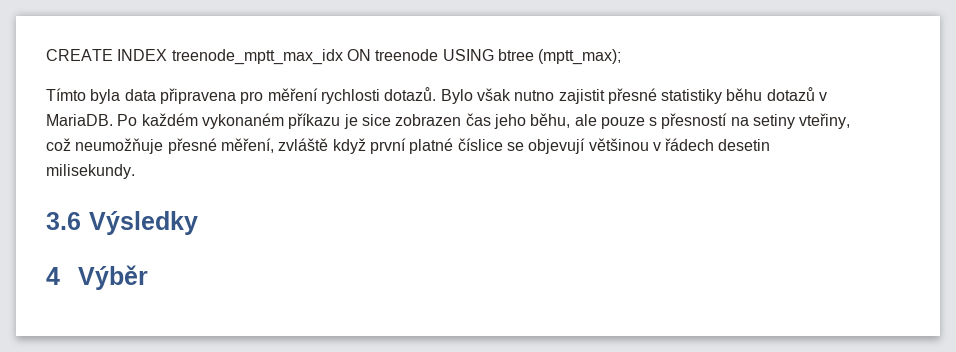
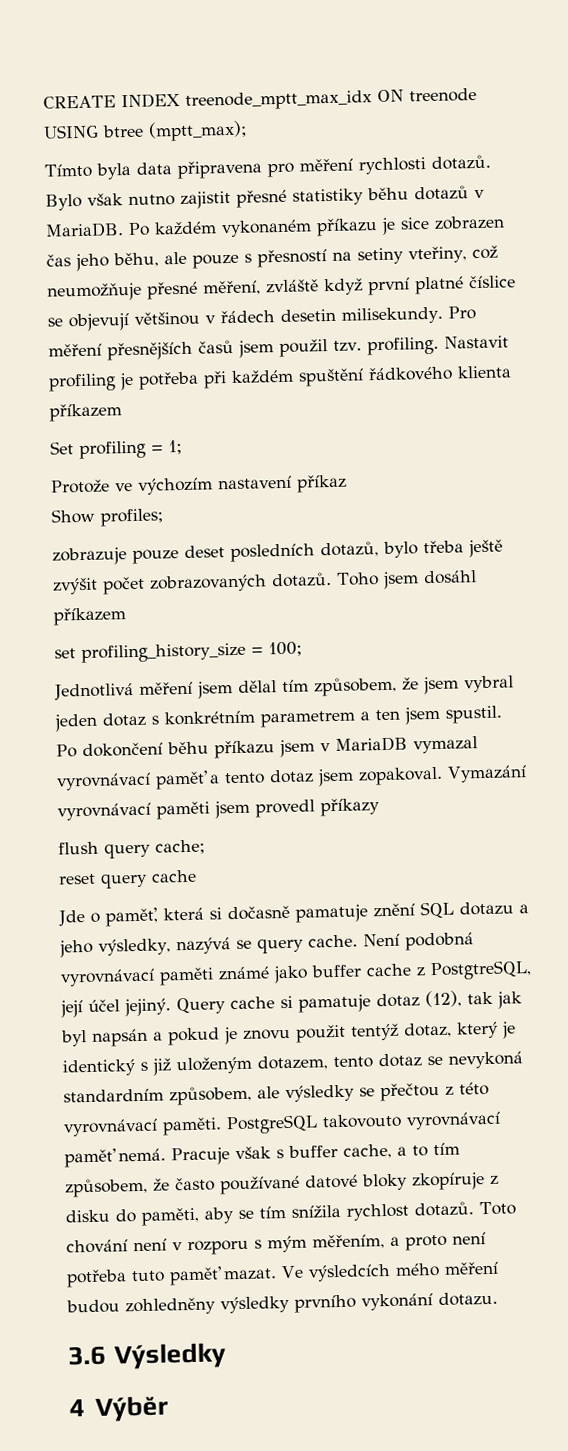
+ Pro měření přesnějších časů jsem použil tzv. profiling. Nastavit profiling je potřeba při každém spuštění řádkového klienta příkazem
+ Set profiling = 1;
+ Protože ve výchozím nastavení příkaz
+ Show profiles;
+ zobrazuje pouze deset posledních dotazů, bylo třeba ještě zvýšit počet zobrazovaných dotazů. Toho jsem dosáhl příkazem
+ set profiling_history_size = 100;
+ Jednotlivá měření jsem dělal tím způsobem, že jsem vybral jeden dotaz s konkrétním parametrem a ten jsem spustil. Po dokončení běhu příkazu jsem v MariaDB vymazal vyrovnávací paměť a tento dotaz jsem zopakoval. Vymazání vyrovnávací paměti jsem provedl příkazy
+ flush query cache;
+ reset query cache
+ Jde o paměť, která si dočasně pamatuje znění SQL dotazu a jeho výsledky, nazývá se query cache. Není podobná vyrovnávací paměti známé jako buffer cache z PostgtreSQL, její účel jejiný. Query cache si pamatuje dotaz (12), tak jak byl napsán a pokud je znovu použit tentýž dotaz, který je identický s již uloženým dotazem, tento dotaz se nevykoná standardním způsobem, ale výsledky se přečtou z této vyrovnávací paměti. PostgreSQL takovouto vyrovnávací paměť nemá. Pracuje však s buffer cache, a to tím způsobem, že často používané datové bloky zkopíruje z disku do paměti, aby se tím snížila rychlost dotazů. Toto chování není v rozporu s mým měřením, a proto není potřeba tuto paměť mazat. Ve výsledcích mého měření budou zohledněny výsledky prvního vykonání dotazu.

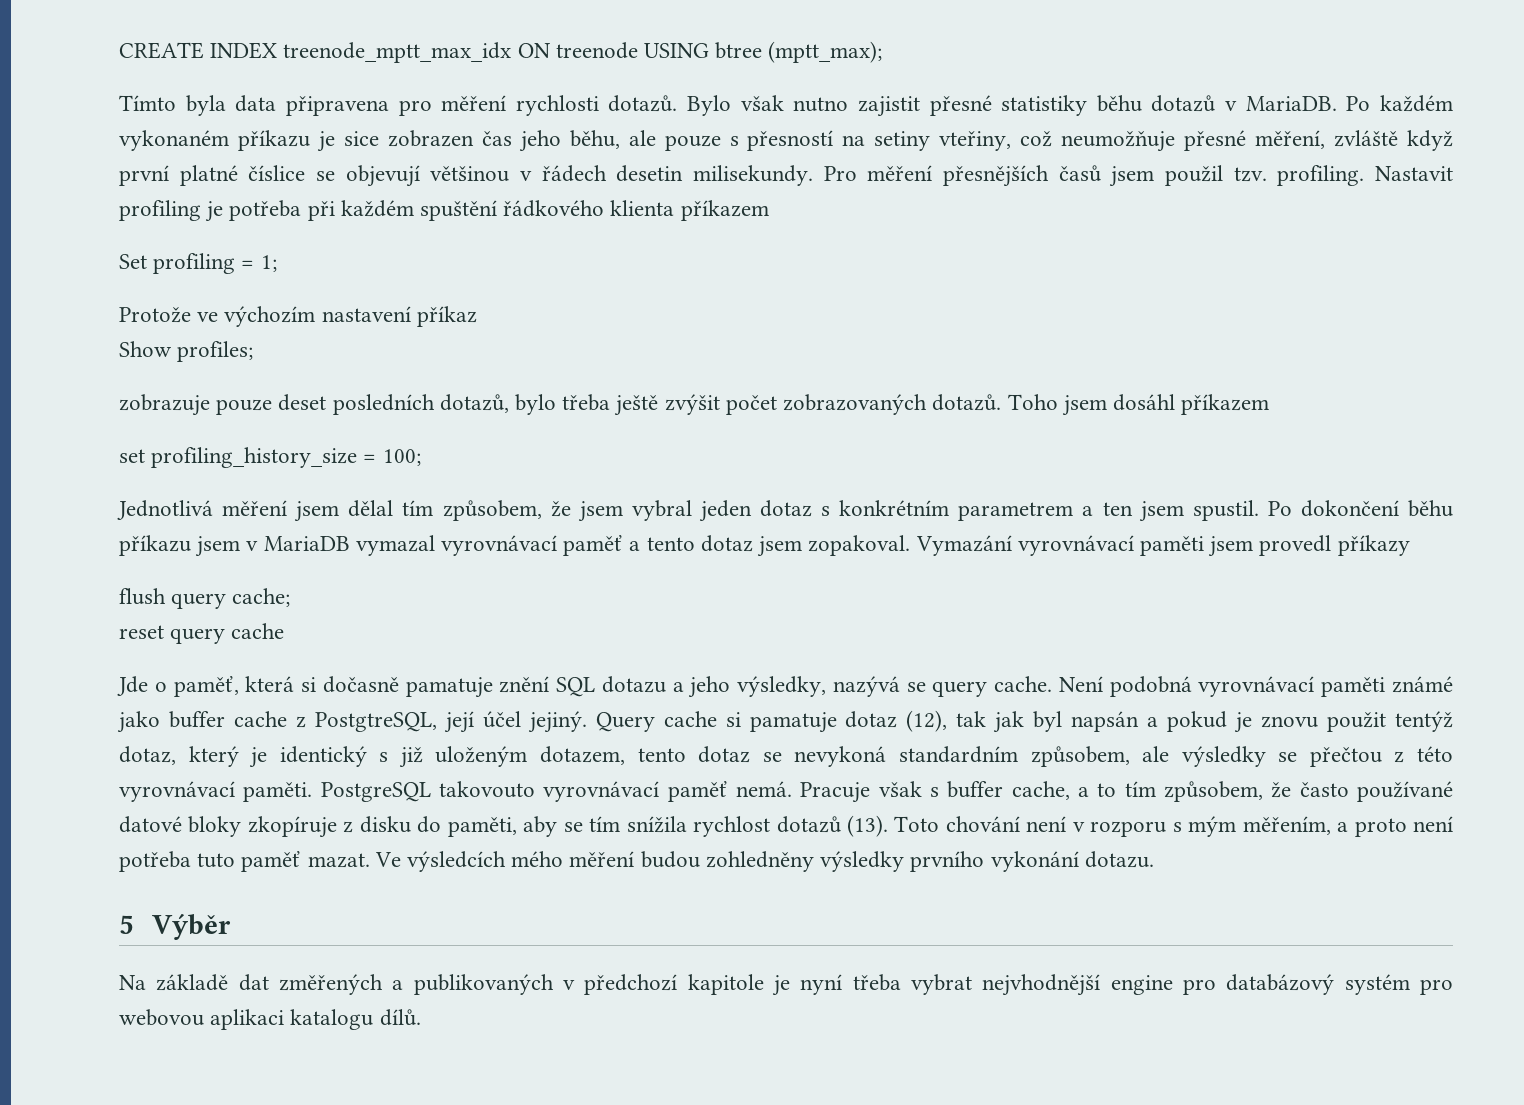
- Pracuje však s buffer cache, a to tím způsobem, že často používané datové bloky zkopíruje z disku do paměti, aby se tím snížila rychlost dotazů.
+ Pracuje však s buffer cache, a to tím způsobem, že často používané datové bloky zkopíruje z disku do paměti, aby se tím snížila rychlost dotazů (13).
- 3.6 Výsledky
- 4 Výběr
+ 5 Výběr
+ Na základě dat změřených a publikovaných v předchozí kapitole je nyní třeba vybrat nejvhodnější engine pro databázový systém pro webovou aplikaci katalogu dílů.

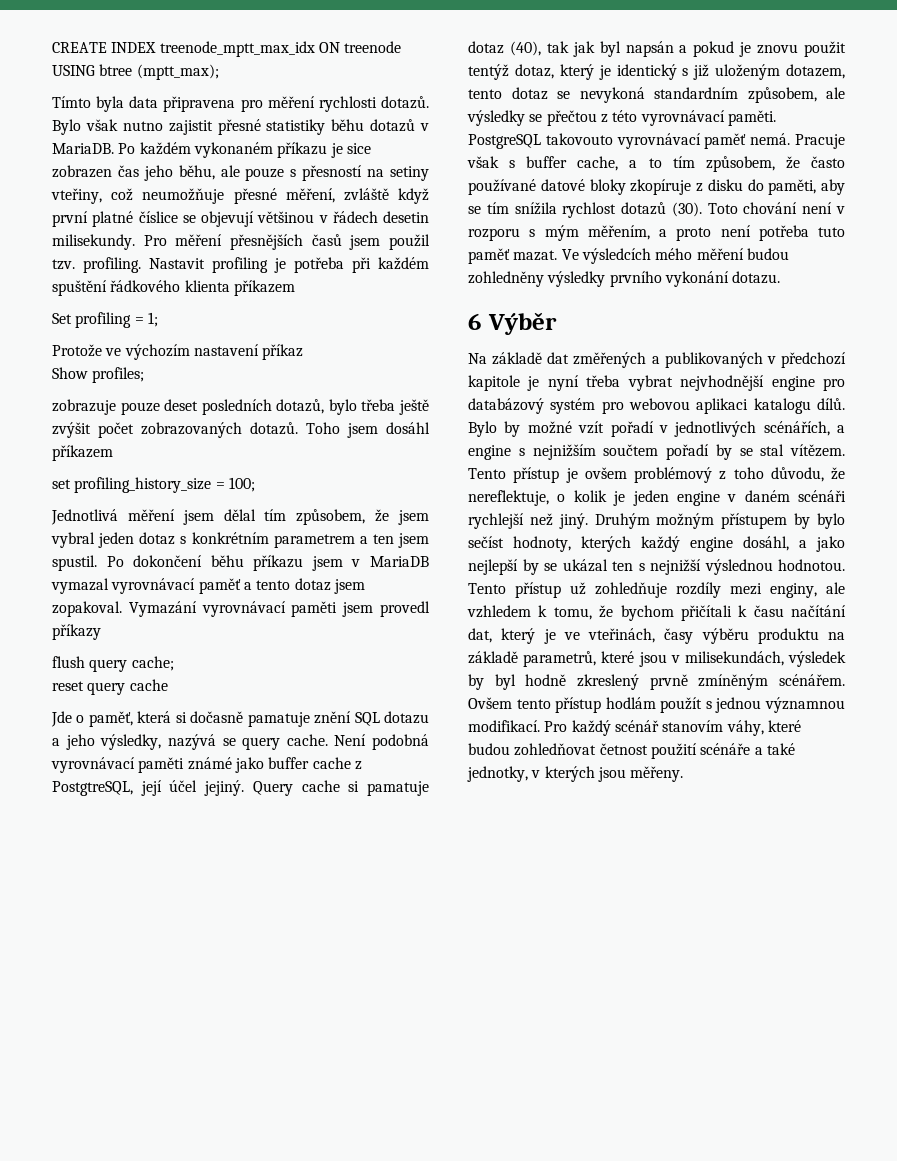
- Query cache si pamatuje dotaz (12), tak jak byl napsán a pokud je znovu použit tentýž dotaz, který je identický s již uloženým dotazem, tento dotaz se nevykoná standardním způsobem, ale výsledky se přečtou z této vyrovnávací paměti.
+ Query cache si pamatuje dotaz (40), tak jak byl napsán a pokud je znovu použit tentýž dotaz, který je identický s již uloženým dotazem, tento dotaz se nevykoná standardním způsobem, ale výsledky se přečtou z této vyrovnávací paměti.
- Pracuje však s buffer cache, a to tím způsobem, že často používané datové bloky zkopíruje z disku do paměti, aby se tím snížila rychlost dotazů (13).
+ Pracuje však s buffer cache, a to tím způsobem, že často používané datové bloky zkopíruje z disku do paměti, aby se tím snížila rychlost dotazů (30).
- 5 Výběr
+ 6 Výběr
+ Bylo by možné vzít pořadí v jednotlivých scénářích, a engine s nejnižším součtem pořadí by se stal vítězem. Tento přístup je ovšem problémový z toho důvodu, že nereflektuje, o kolik je jeden engine v daném scénáři rychlejší než jiný. Druhým možným přístupem by bylo sečíst hodnoty, kterých každý engine dosáhl, a jako nejlepší by se ukázal ten s nejnižší výslednou hodnotou. Tento přístup už zohledňuje rozdíly mezi enginy, ale vzhledem k tomu, že bychom přičítali k času načítání dat, který je ve vteřinách, časy výběru produktu na základě parametrů, které jsou v milisekundách, výsledek by byl hodně zkreslený prvně zmíněným scénářem. Ovšem tento přístup hodlám použít s jednou významnou modifikací. Pro každý scénář stanovím váhy, které budou zohledňovat četnost použití scénáře a také jednotky, v kterých jsou měřeny.

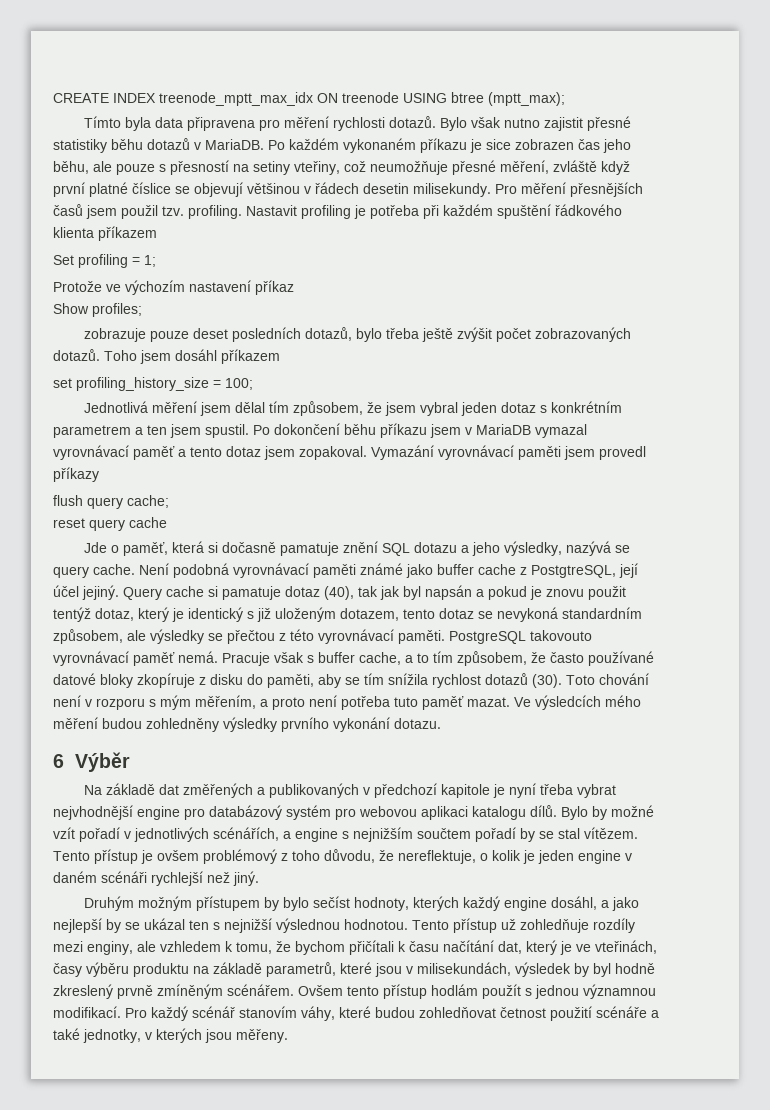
- Tento přístup je ovšem problémový z toho důvodu, že nereflektuje, o kolik je jeden engine v daném scénáři rychlejší než jiný. Druhým možným přístupem by bylo sečíst hodnoty, kterých každý engine dosáhl, a jako nejlepší by se ukázal ten s nejnižší výslednou hodnotou.
+ Tento přístup je ovšem problémový z toho důvodu, že nereflektuje, o kolik je jeden engine v daném scénáři rychlejší než jiný.
+ Druhým možným přístupem by bylo sečíst hodnoty, kterých každý engine dosáhl, a jako nejlepší by se ukázal ten s nejnižší výslednou hodnotou.

